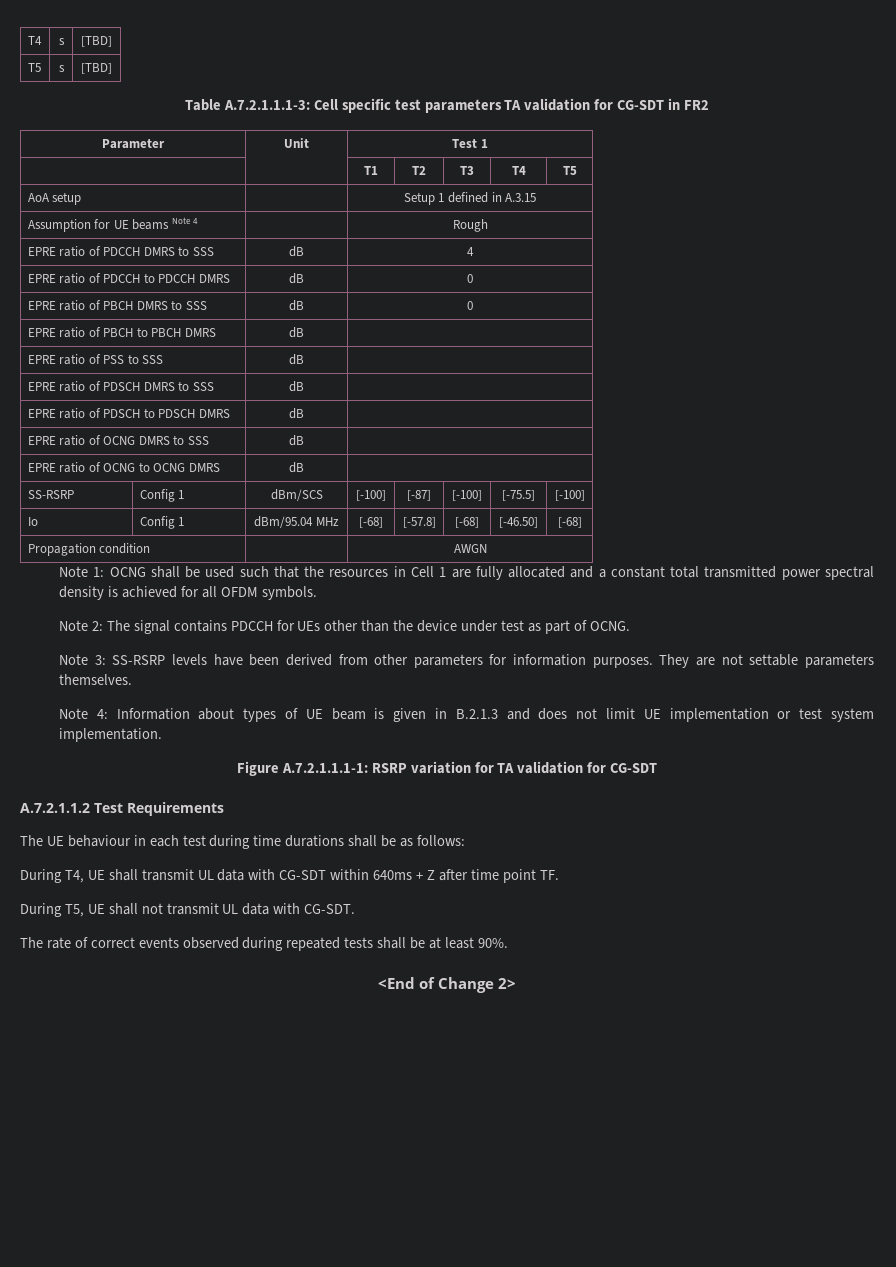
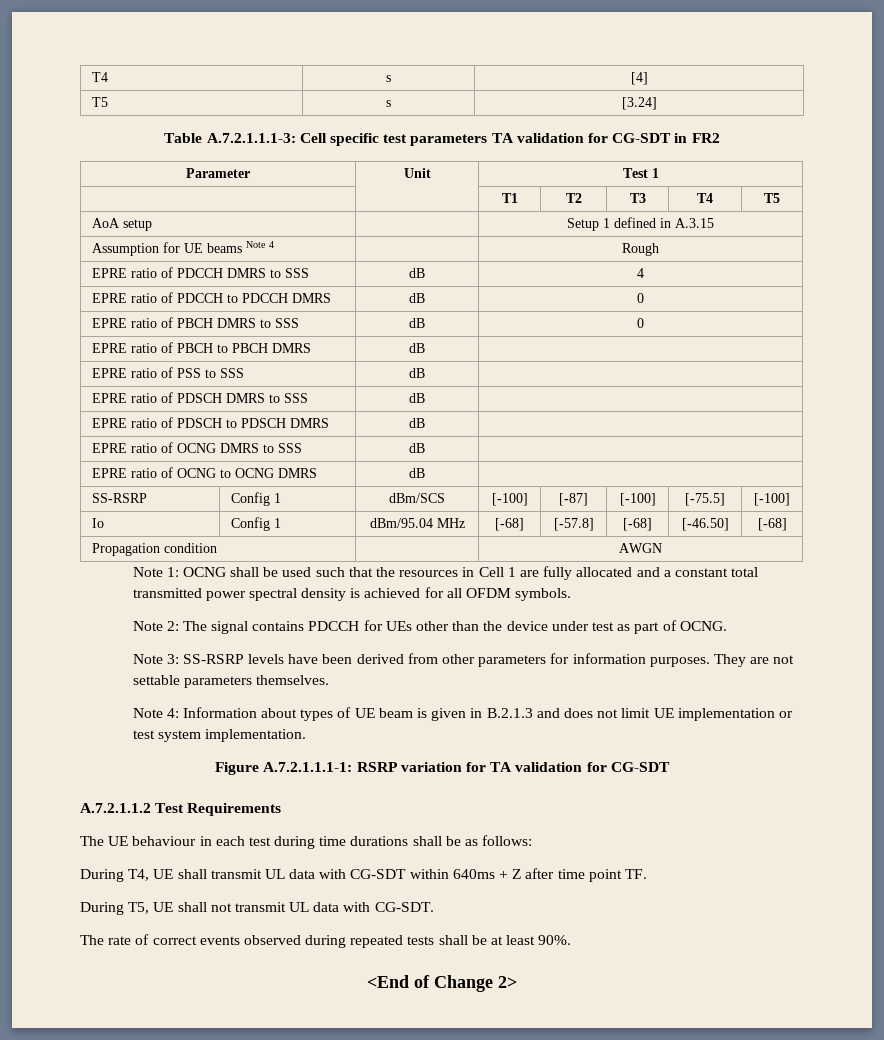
- T4 | s | [TBD]
+ T4 | s | [4]
- T5 | s | [TBD]
+ T5 | s | [3.24]

